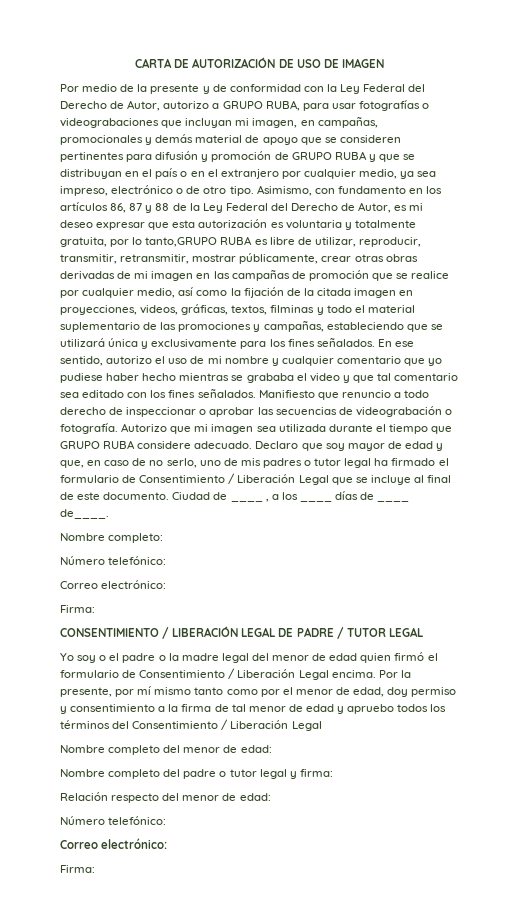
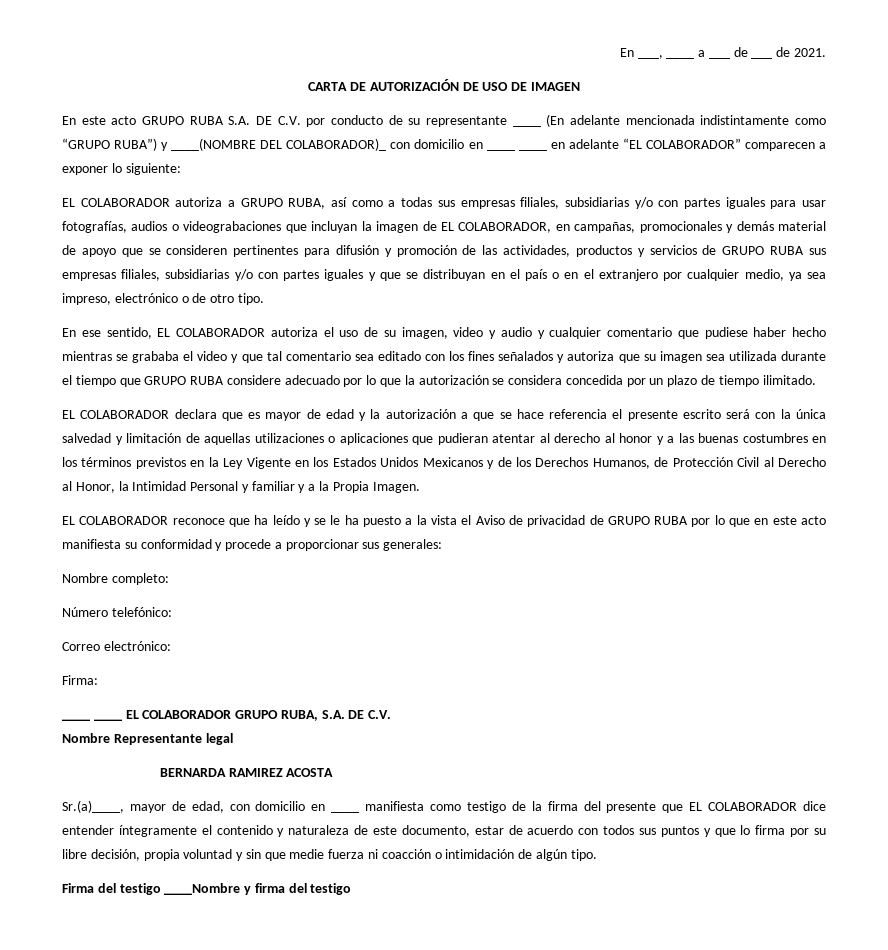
+ En ___, ____ a ___ de ___ de 2021.
- Por medio de la presente y de conformidad con la Ley Federal del Derecho de Autor, autorizo a GRUPO RUBA, para usar fotografías o videograbaciones que incluyan mi imagen, en campañas, promocionales y demás material de apoyo que se consideren pertinentes para difusión y promoción de GRUPO RUBA y que se distribuyan en el país o en el extranjero por cualquier medio, ya sea impreso, electrónico o de otro tipo. Asimismo, con fundamento en los artículos 86, 87 y 88 de la Ley Federal del Derecho de Autor, es mi deseo expresar que esta autorización es voluntaria y totalmente gratuita, por lo tanto,GRUPO RUBA es libre de utilizar, reproducir, transmitir, retransmitir, mostrar públicamente, crear otras obras derivadas de mi imagen en las campañas de promoción que se realice por cualquier medio, así como la fijación de la citada imagen en proyecciones, videos, gráficas, textos, filminas y todo el material suplementario de las promociones y campañas, estableciendo que se utilizará única y exclusivamente para los fines señalados. En ese sentido, autorizo el uso de mi nombre y cualquier comentario que yo pudiese haber hecho mientras se grababa el video y que tal comentario sea editado con los fines señalados. Manifiesto que renuncio a todo derecho de inspeccionar o aprobar las secuencias de videograbación o fotografía. Autorizo que mi imagen sea utilizada durante el tiempo que GRUPO RUBA considere adecuado. Declaro que soy mayor de edad y que, en caso de no serlo, uno de mis padres o tutor legal ha firmado el formulario de Consentimiento / Liberación Legal que se incluye al final de este documento. Ciudad de ____ , a los ____ días de ____ de____.
+ En este acto GRUPO RUBA S.A. DE C.V. por conducto de su representante ____ (En adelante mencionada indistintamente como “GRUPO RUBA”) y ____(NOMBRE DEL COLABORADOR)_ con domicilio en ____ ____ en adelante “EL COLABORADOR” comparecen a exponer lo siguiente:
+ EL COLABORADOR autoriza a GRUPO RUBA, así como a todas sus empresas filiales, subsidiarias y/o con partes iguales para usar fotografías, audios o videograbaciones que incluyan la imagen de EL COLABORADOR, en campañas, promocionales y demás material de apoyo que se consideren pertinentes para difusión y promoción de las actividades, productos y servicios de GRUPO RUBA sus empresas filiales, subsidiarias y/o con partes iguales y que se distribuyan en el país o en el extranjero por cualquier medio, ya sea impreso, electrónico o de otro tipo.
+ En ese sentido, EL COLABORADOR autoriza el uso de su imagen, video y audio y cualquier comentario que pudiese haber hecho mientras se grababa el video y que tal comentario sea editado con los fines señalados y autoriza que su imagen sea utilizada durante el tiempo que GRUPO RUBA considere adecuado por lo que la autorización se considera concedida por un plazo de tiempo ilimitado.
+ EL COLABORADOR declara que es mayor de edad y la autorización a que se hace referencia el presente escrito será con la única salvedad y limitación de aquellas utilizaciones o aplicaciones que pudieran atentar al derecho al honor y a las buenas costumbres en los términos previstos en la Ley Vigente en los Estados Unidos Mexicanos y de los Derechos Humanos, de Protección Civil al Derecho al Honor, la Intimidad Personal y familiar y a la Propia Imagen.
+ EL COLABORADOR reconoce que ha leído y se le ha puesto a la vista el Aviso de privacidad de GRUPO RUBA por lo que en este acto manifiesta su conformidad y procede a proporcionar sus generales:
- CONSENTIMIENTO / LIBERACIÓN LEGAL DE PADRE / TUTOR LEGAL
- Yo soy o el padre o la madre legal del menor de edad quien firmó el formulario de Consentimiento / Liberación Legal encima. Por la presente, por mí mismo tanto como por el menor de edad, doy permiso y consentimiento a la firma de tal menor de edad y apruebo todos los términos del Consentimiento / Liberación Legal
- Nombre completo del menor de edad:
- Nombre completo del padre o tutor legal y firma:
- Relación respecto del menor de edad:
- Número telefónico:
- Correo electrónico:
- Firma:
+ ____ ____ EL COLABORADOR GRUPO RUBA, S.A. DE C.V.
+ Nombre Representante legal
+ BERNARDA RAMIREZ ACOSTA
+ Sr.(a)____, mayor de edad, con domicilio en ____ manifiesta como testigo de la firma del presente que EL COLABORADOR dice entender íntegramente el contenido y naturaleza de este documento, estar de acuerdo con todos sus puntos y que lo firma por su libre decisión, propia voluntad y sin que medie fuerza ni coacción o intimidación de algún tipo.
+ Firma del testigo ____Nombre y firma del testigo

